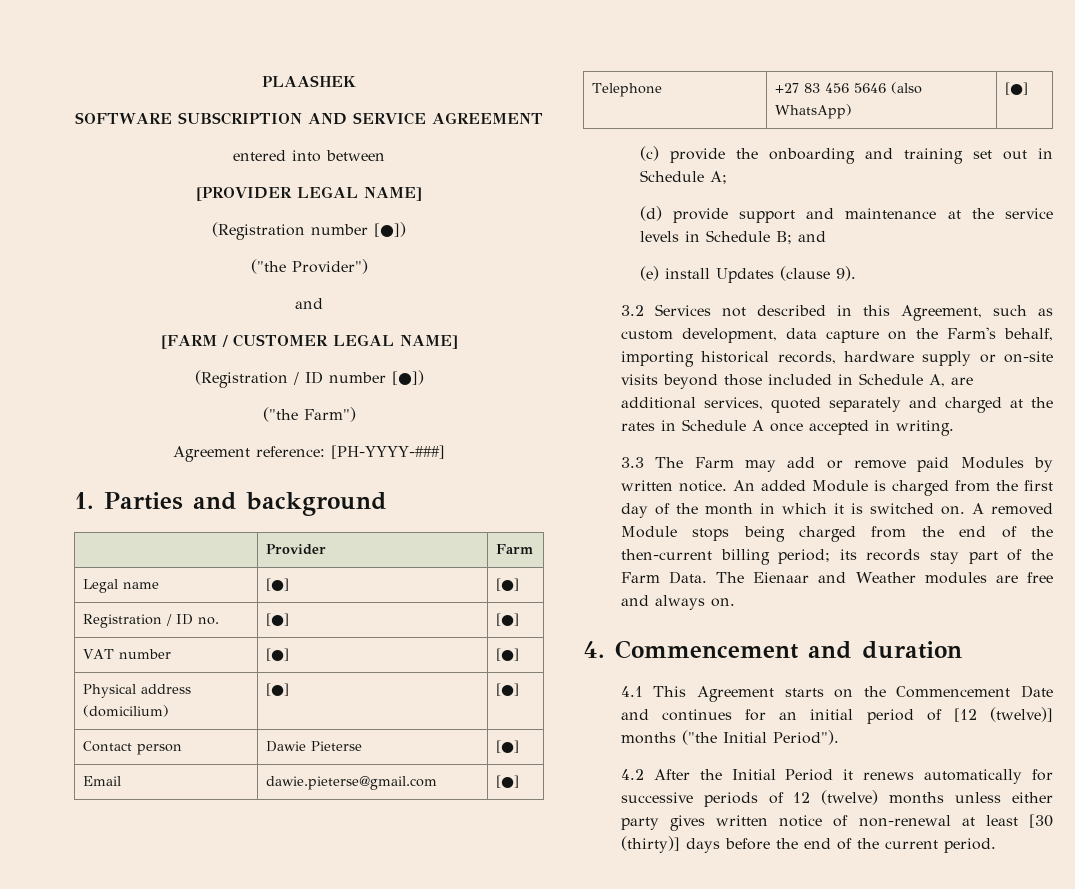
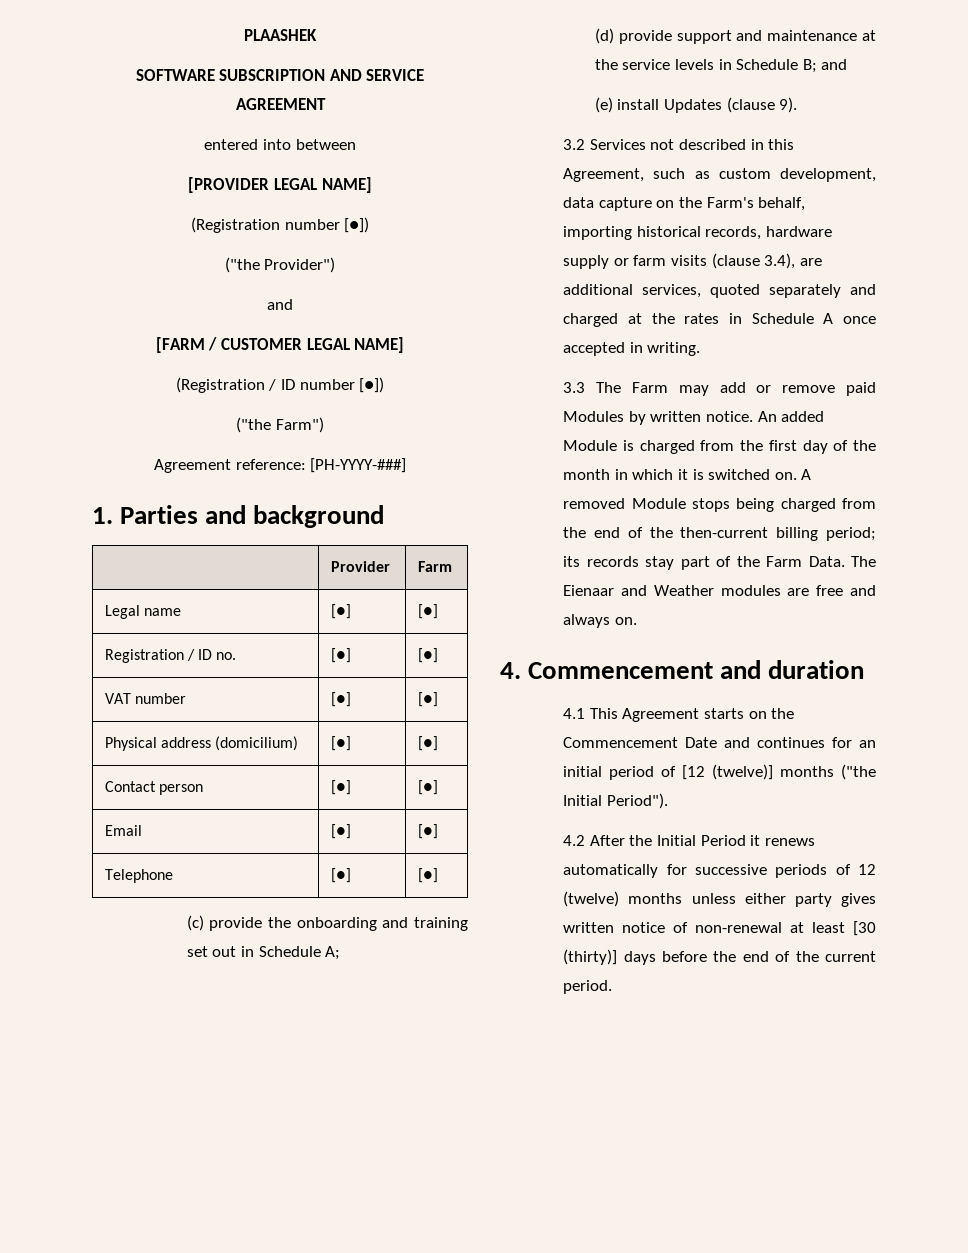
- Contact person | Dawie Pieterse | [●]
+ Contact person | [●] | [●]
- Email | dawie.pieterse@gmail.com | [●]
+ Email | [●] | [●]
- Telephone | +27 83 456 5646 (also WhatsApp) | [●]
+ Telephone | [●] | [●]
- 3.2 Services not described in this Agreement, such as custom development, data capture on the Farm's behalf, importing historical records, hardware supply or on-site visits beyond those included in Schedule A, are additional services, quoted separately and charged at the rates in Schedule A once accepted in writing.
+ 3.2 Services not described in this Agreement, such as custom development, data capture on the Farm's behalf, importing historical records, hardware supply or farm visits (clause 3.4), are additional services, quoted separately and charged at the rates in Schedule A once accepted in writing.

